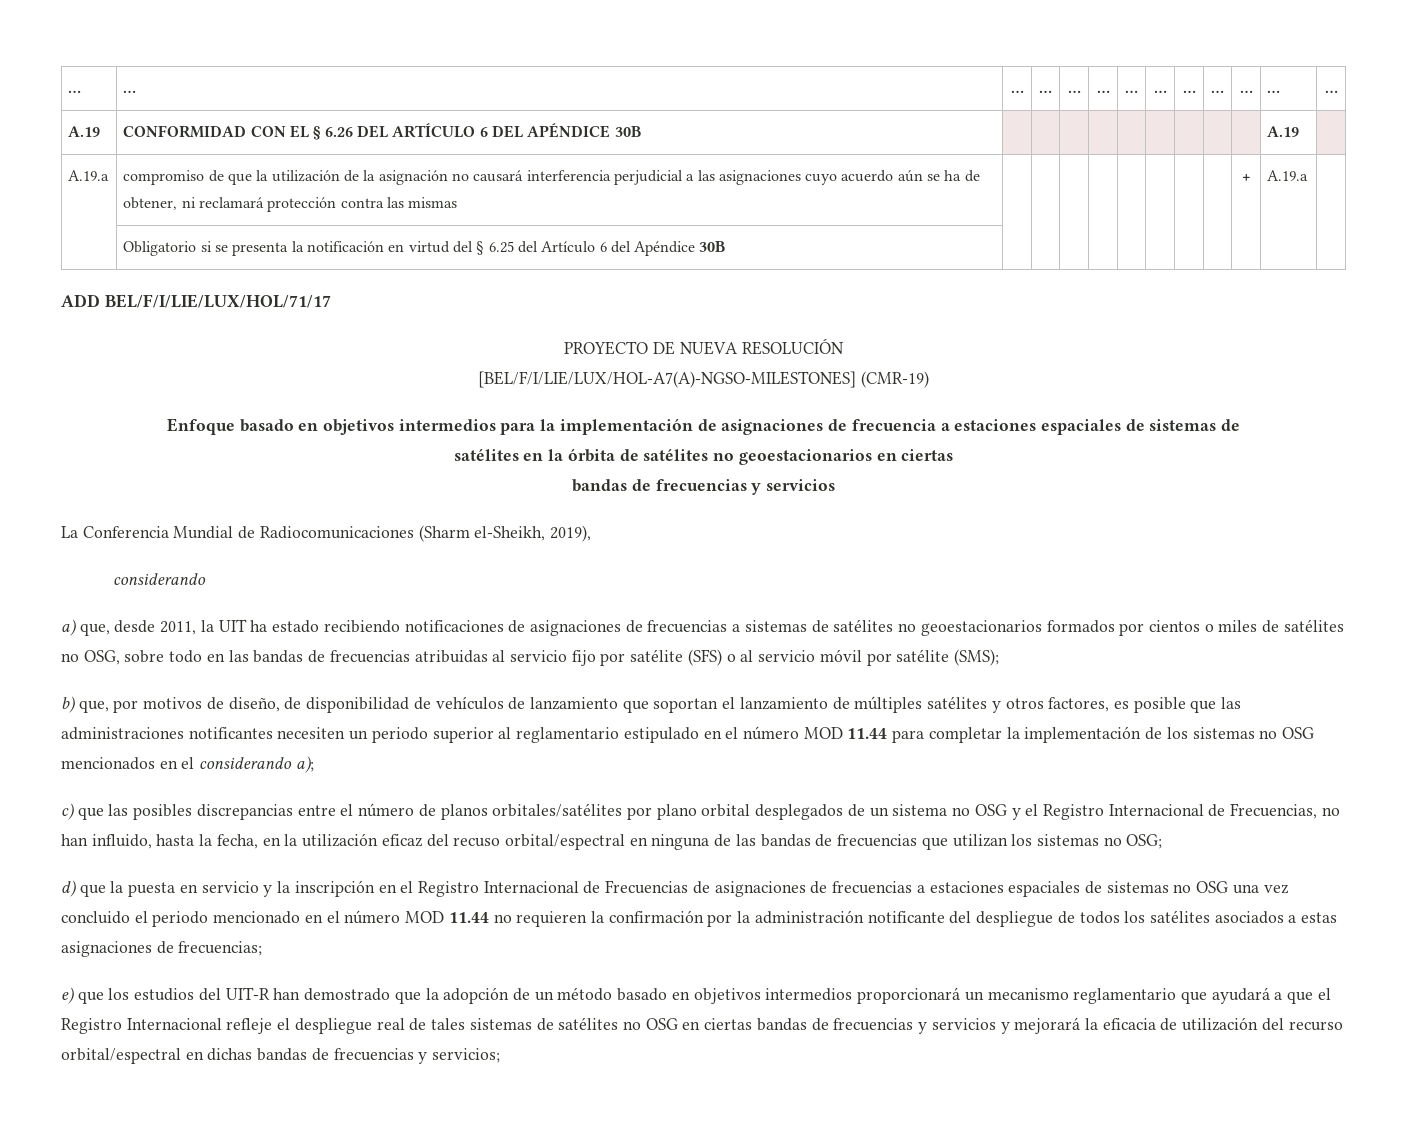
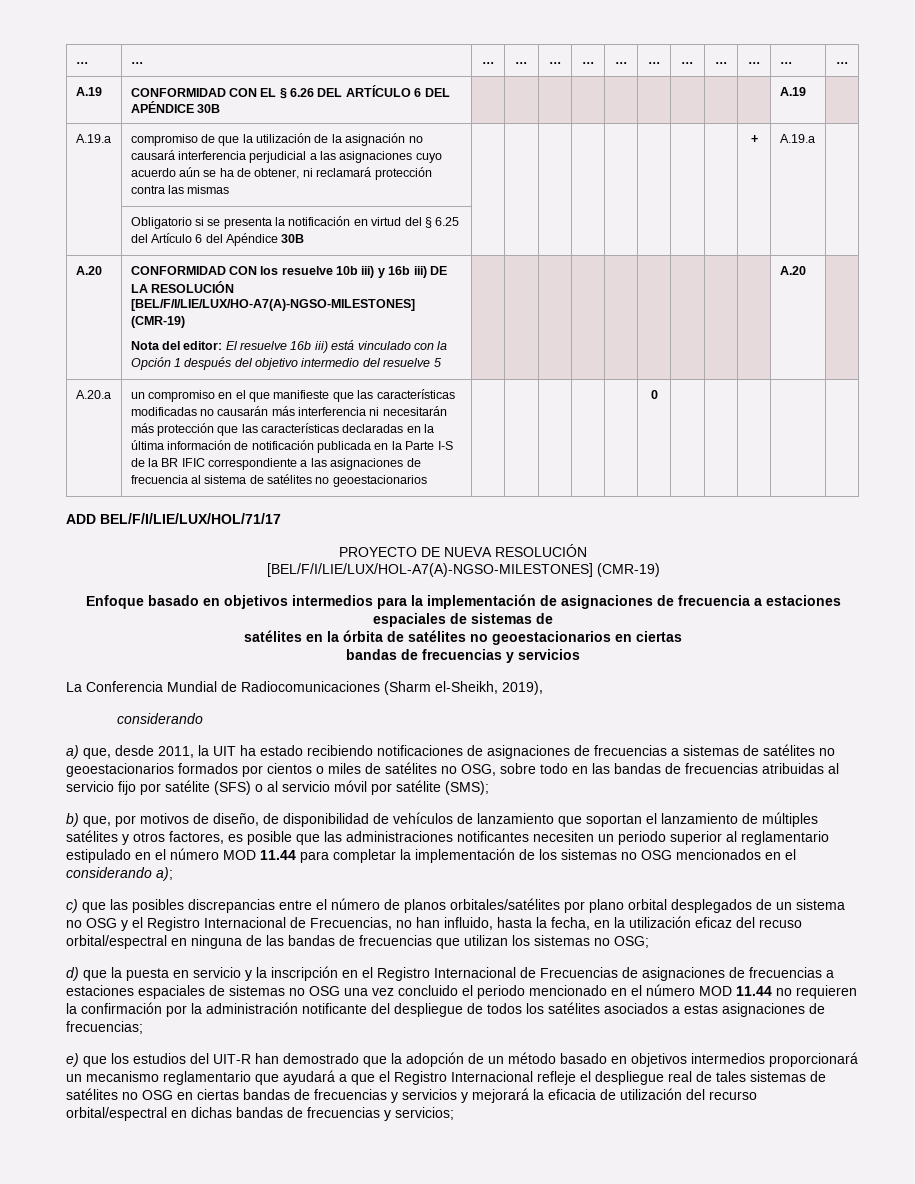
+ A.20 | CONFORMIDAD CON los resuelve 10b iii) y 16b iii) DE LA RESOLUCIÓN [BEL/F/I/LIE/LUX/HO-A7(A)-NGSO-MILESTONES] (CMR-19)
+ Nota del editor: El resuelve 16b iii) está vinculado con la Opción 1 después del objetivo intermedio del resuelve 5 | | | | | | | | | | A.20 |
+ A.20.a | un compromiso en el que manifieste que las características modificadas no causarán más interferencia ni necesitarán más protección que las características declaradas en la última información de notificación publicada en la Parte I-S de la BR IFIC correspondiente a las asignaciones de frecuencia al sistema de satélites no geoestacionarios | | | | | | 0

